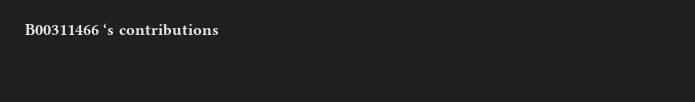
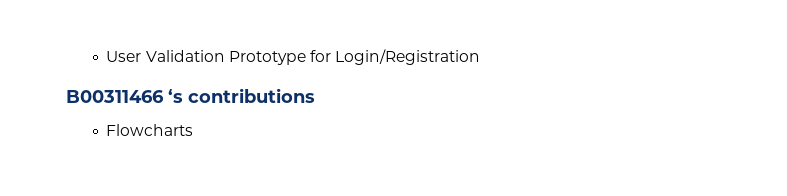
+ User Validation Prototype for Login/Registration
+ Flowcharts

